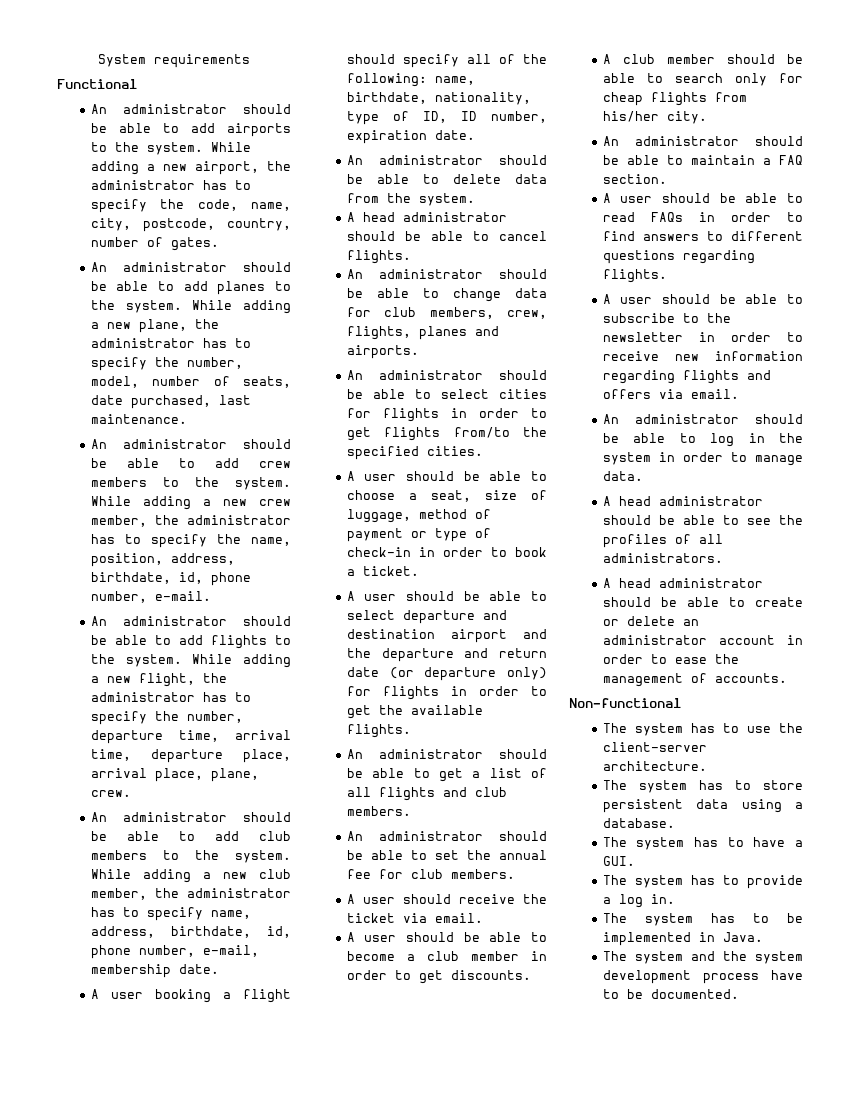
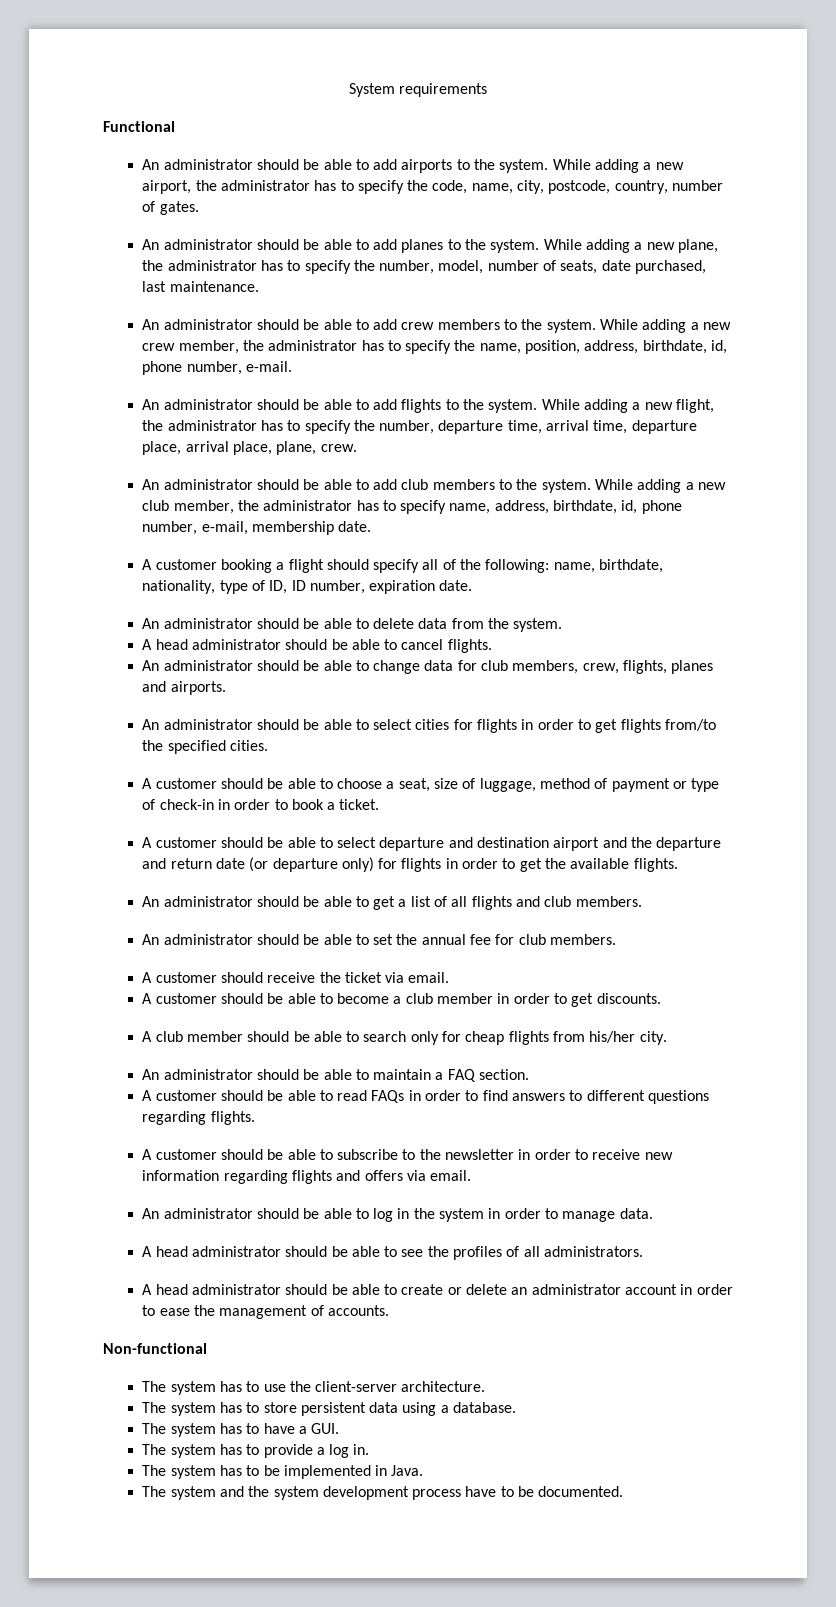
- A user booking a flight should specify all of the following: name, birthdate, nationality, type of ID, ID number, expiration date.
+ A customer booking a flight should specify all of the following: name, birthdate, nationality, type of ID, ID number, expiration date.
- A user should be able to choose a seat, size of luggage, method of payment or type of check-in in order to book a ticket.
+ A customer should be able to choose a seat, size of luggage, method of payment or type of check-in in order to book a ticket.
- A user should be able to select departure and destination airport and the departure and return date (or departure only) for flights in order to get the available flights.
+ A customer should be able to select departure and destination airport and the departure and return date (or departure only) for flights in order to get the available flights.
- A user should receive the ticket via email.
+ A customer should receive the ticket via email.
- A user should be able to become a club member in order to get discounts.
+ A customer should be able to become a club member in order to get discounts.
- A user should be able to read FAQs in order to find answers to different questions regarding flights.
+ A customer should be able to read FAQs in order to find answers to different questions regarding flights.
- A user should be able to subscribe to the newsletter in order to receive new information regarding flights and offers via email.
+ A customer should be able to subscribe to the newsletter in order to receive new information regarding flights and offers via email.

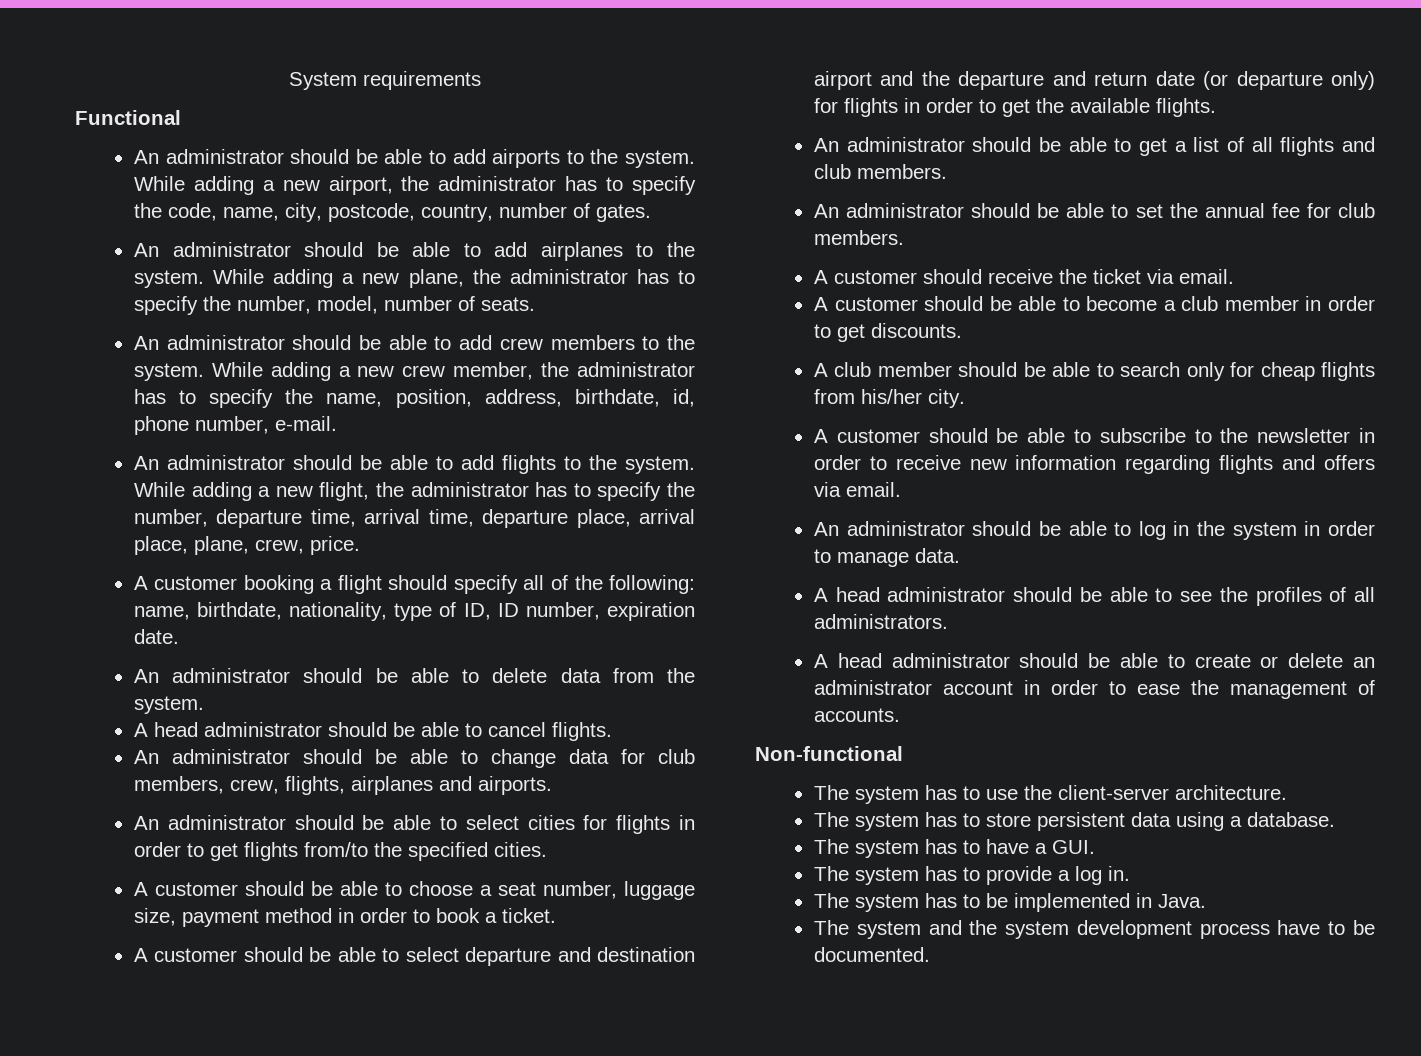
- An administrator should be able to add planes to the system.
+ An administrator should be able to add airplanes to the system.
- While adding a new plane, the administrator has to specify the number, model, number of seats, date purchased, last maintenance.
+ While adding a new plane, the administrator has to specify the number, model, number of seats.
- While adding a new flight, the administrator has to specify the number, departure time, arrival time, departure place, arrival place, plane, crew.
- An administrator should be able to add club members to the system. While adding a new club member, the administrator has to specify name, address, birthdate, id, phone number, e-mail, membership date.
+ While adding a new flight, the administrator has to specify the number, departure time, arrival time, departure place, arrival place, plane, crew, price.
- An administrator should be able to change data for club members, crew, flights, planes and airports.
+ An administrator should be able to change data for club members, crew, flights, airplanes and airports.
- A customer should be able to choose a seat, size of luggage, method of payment or type of check-in in order to book a ticket.
+ A customer should be able to choose a seat number, luggage size, payment method in order to book a ticket.
- An administrator should be able to maintain a FAQ section.
- A customer should be able to read FAQs in order to find answers to different questions regarding flights.

